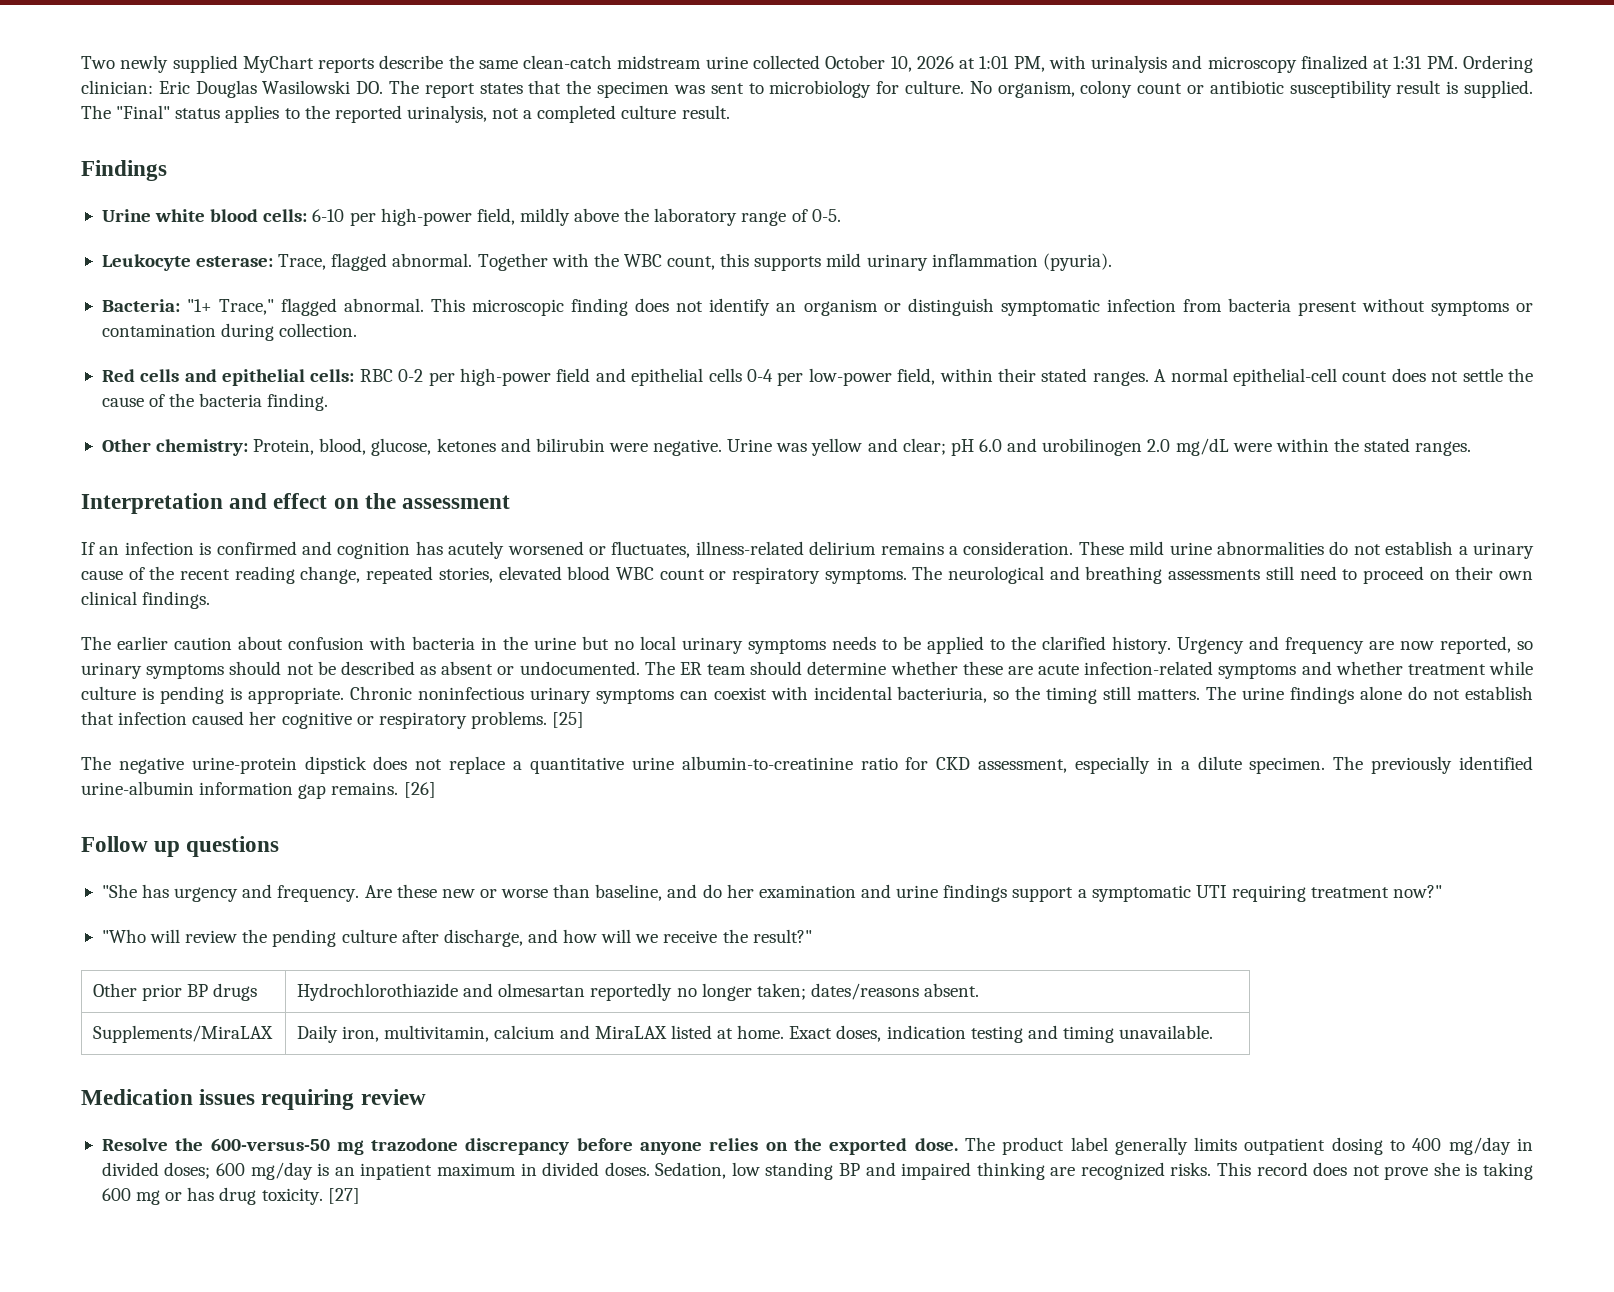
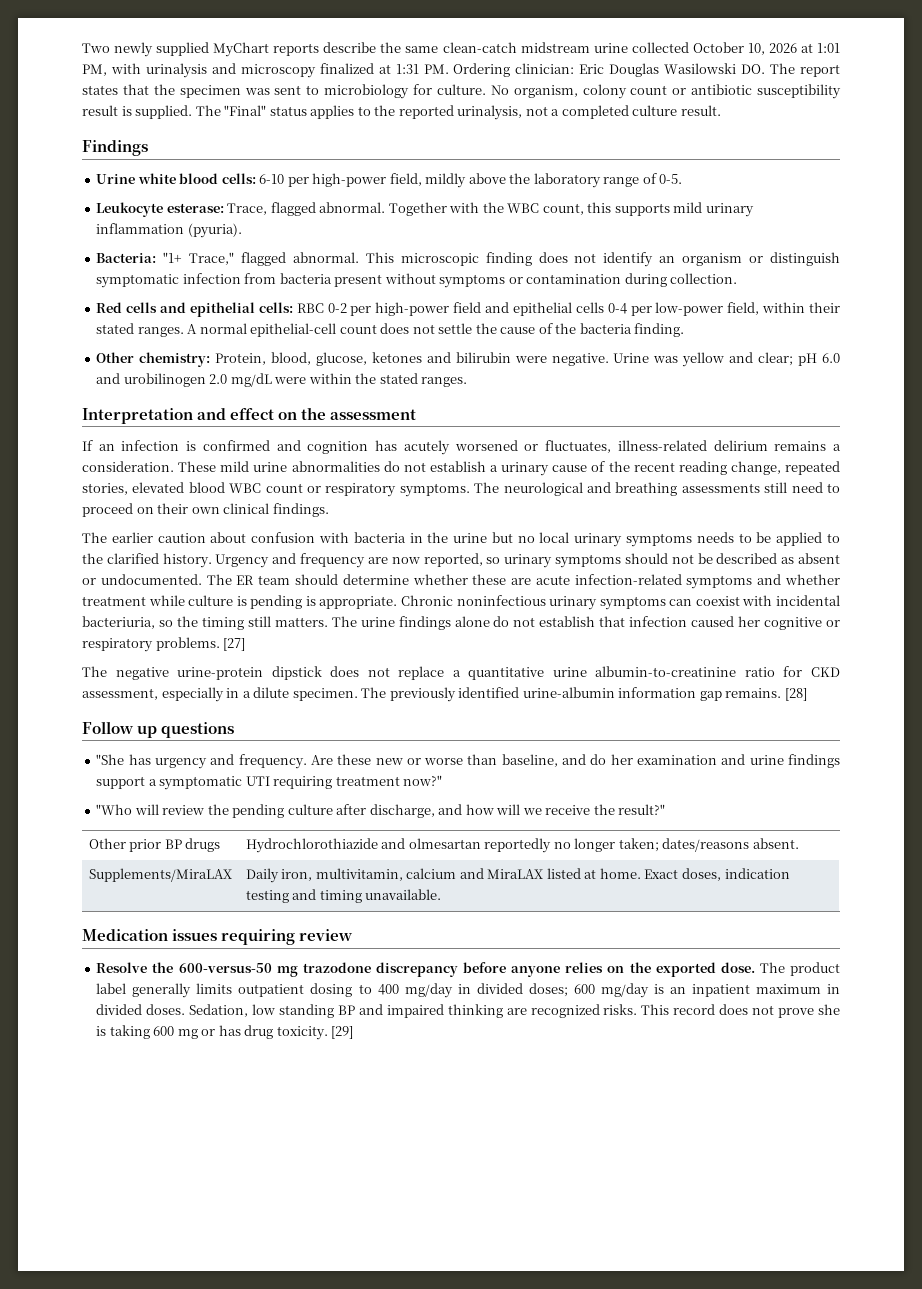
- [25]
+ [27]
- [26]
+ [28]
- [27]
+ [29]

